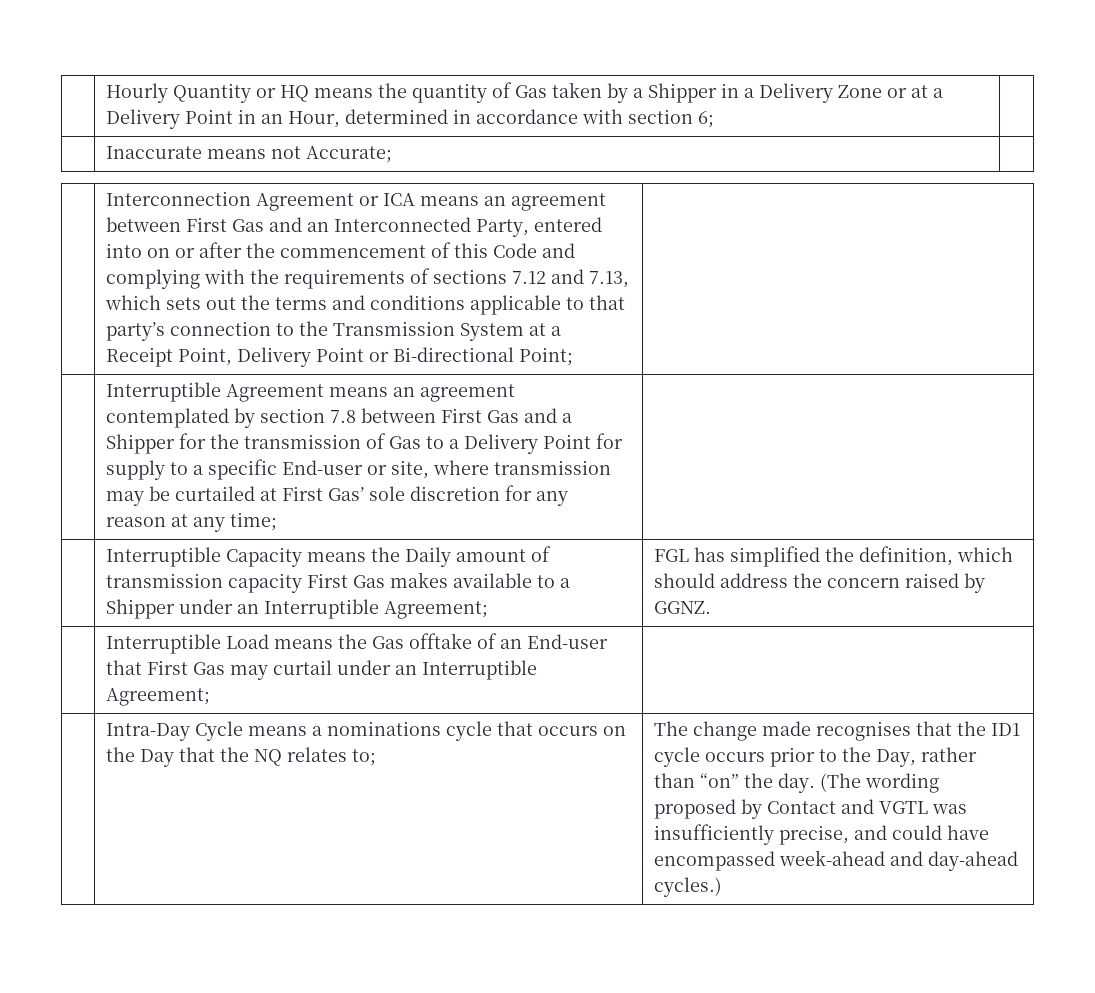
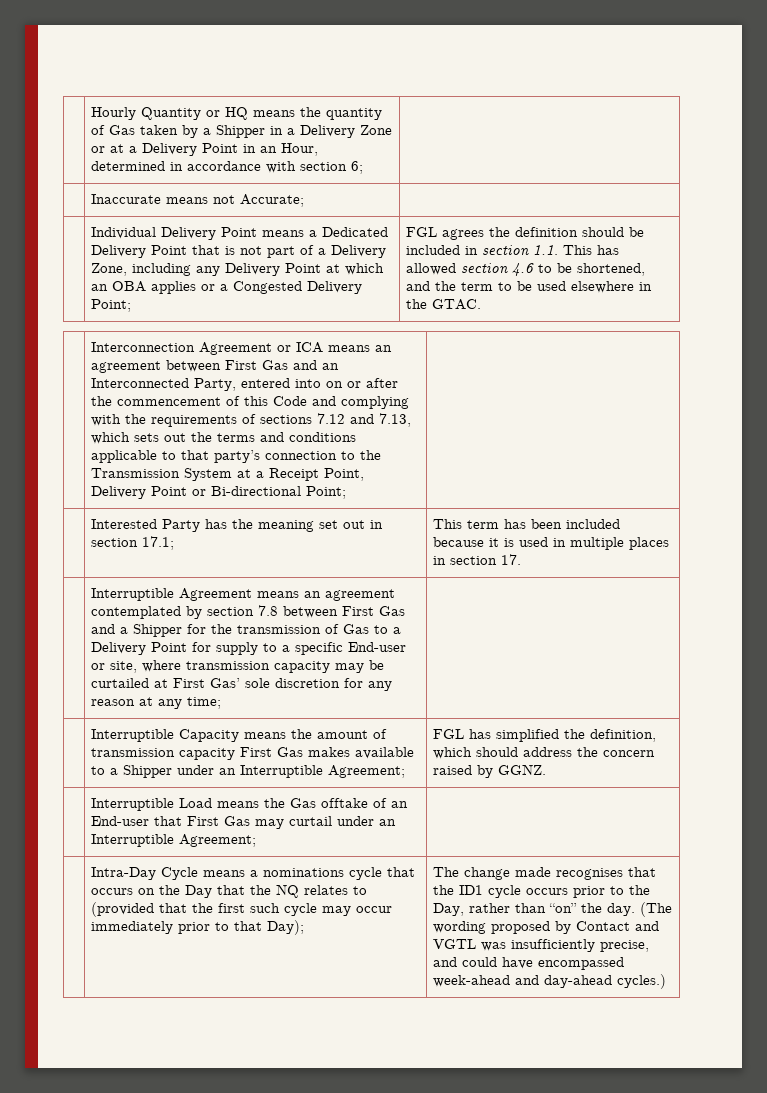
+ Individual Delivery Point means a Dedicated Delivery Point that is not part of a Delivery Zone, including any Delivery Point at which an OBA applies or a Congested Delivery Point; | FGL agrees the definition should be included in section 1.1. This has allowed section 4.6 to be shortened, and the term to be used elsewhere in the GTAC.
+ | Interested Party has the meaning set out in section 17.1; | This term has been included because it is used in multiple places in section 17.
- Interruptible Agreement means an agreement contemplated by section 7.8 between First Gas and a Shipper for the transmission of Gas to a Delivery Point for supply to a specific End-user or site, where transmission may be curtailed at First Gas’ sole discretion for any reason at any time;
+ Interruptible Agreement means an agreement contemplated by section 7.8 between First Gas and a Shipper for the transmission of Gas to a Delivery Point for supply to a specific End-user or site, where transmission capacity may be curtailed at First Gas’ sole discretion for any reason at any time;
- | Interruptible Capacity means the Daily amount of transmission capacity First Gas makes available to a Shipper under an Interruptible Agreement; | FGL has simplified the definition, which should address the concern raised by GGNZ.
+ | Interruptible Capacity means the amount of transmission capacity First Gas makes available to a Shipper under an Interruptible Agreement; | FGL has simplified the definition, which should address the concern raised by GGNZ.
- Intra-Day Cycle means a nominations cycle that occurs on the Day that the NQ relates to;
+ Intra-Day Cycle means a nominations cycle that occurs on the Day that the NQ relates to (provided that the first such cycle may occur immediately prior to that Day);

